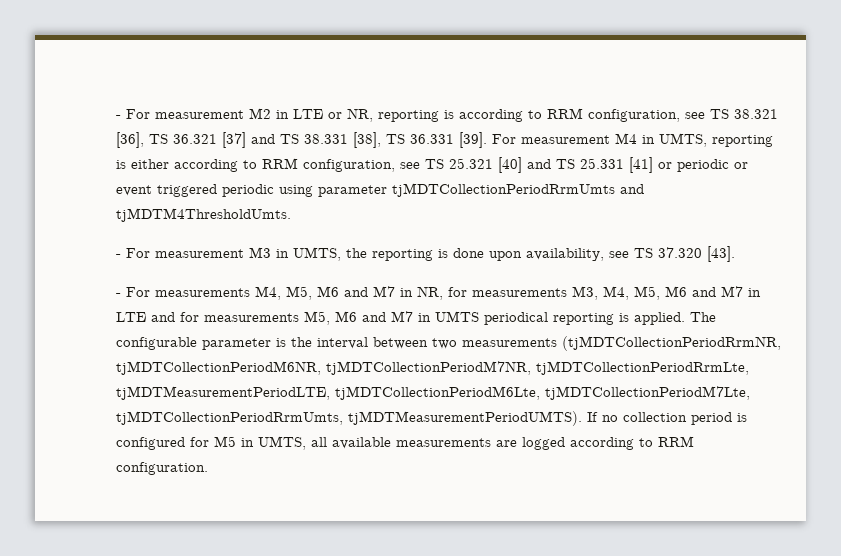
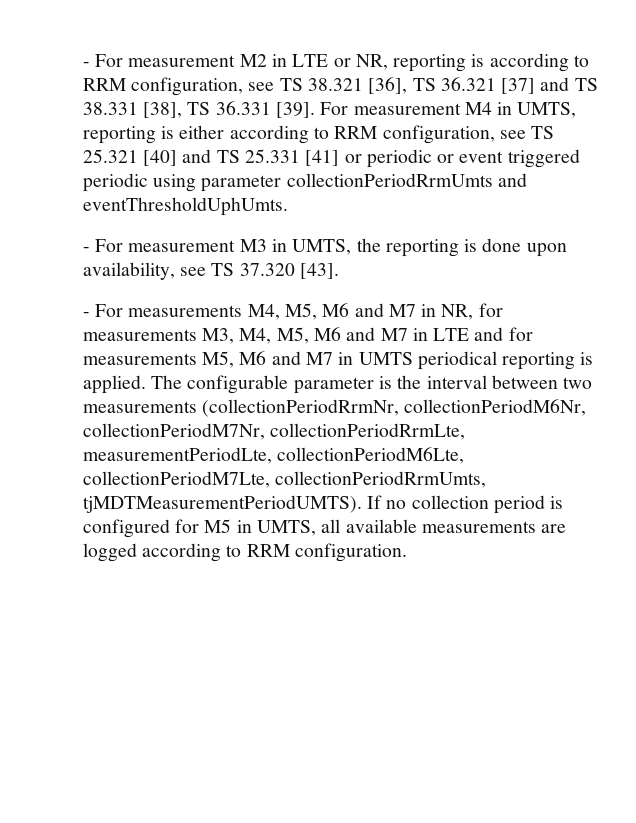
- For measurement M4 in UMTS, reporting is either according to RRM configuration, see TS 25.321 [40] and TS 25.331 [41] or periodic or event triggered periodic using parameter tjMDTCollectionPeriodRrmUmts and tjMDTM4ThresholdUmts.
+ For measurement M4 in UMTS, reporting is either according to RRM configuration, see TS 25.321 [40] and TS 25.331 [41] or periodic or event triggered periodic using parameter collectionPeriodRrmUmts and eventThresholdUphUmts.
- The configurable parameter is the interval between two measurements (tjMDTCollectionPeriodRrmNR, tjMDTCollectionPeriodM6NR, tjMDTCollectionPeriodM7NR, tjMDTCollectionPeriodRrmLte, tjMDTMeasurementPeriodLTE, tjMDTCollectionPeriodM6Lte, tjMDTCollectionPeriodM7Lte, tjMDTCollectionPeriodRrmUmts, tjMDTMeasurementPeriodUMTS).
+ The configurable parameter is the interval between two measurements (collectionPeriodRrmNr, collectionPeriodM6Nr, collectionPeriodM7Nr, collectionPeriodRrmLte, measurementPeriodLte, collectionPeriodM6Lte, collectionPeriodM7Lte, collectionPeriodRrmUmts, tjMDTMeasurementPeriodUMTS).

